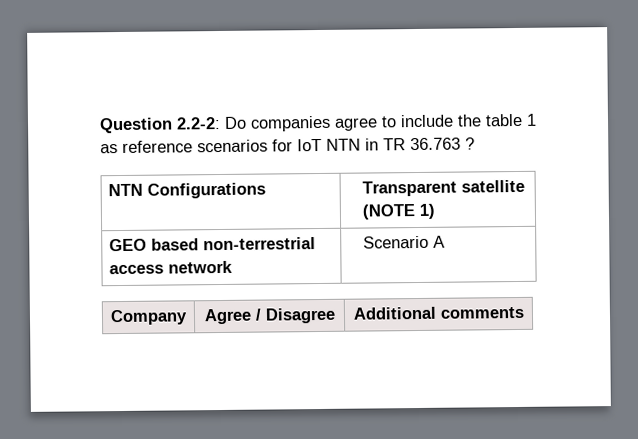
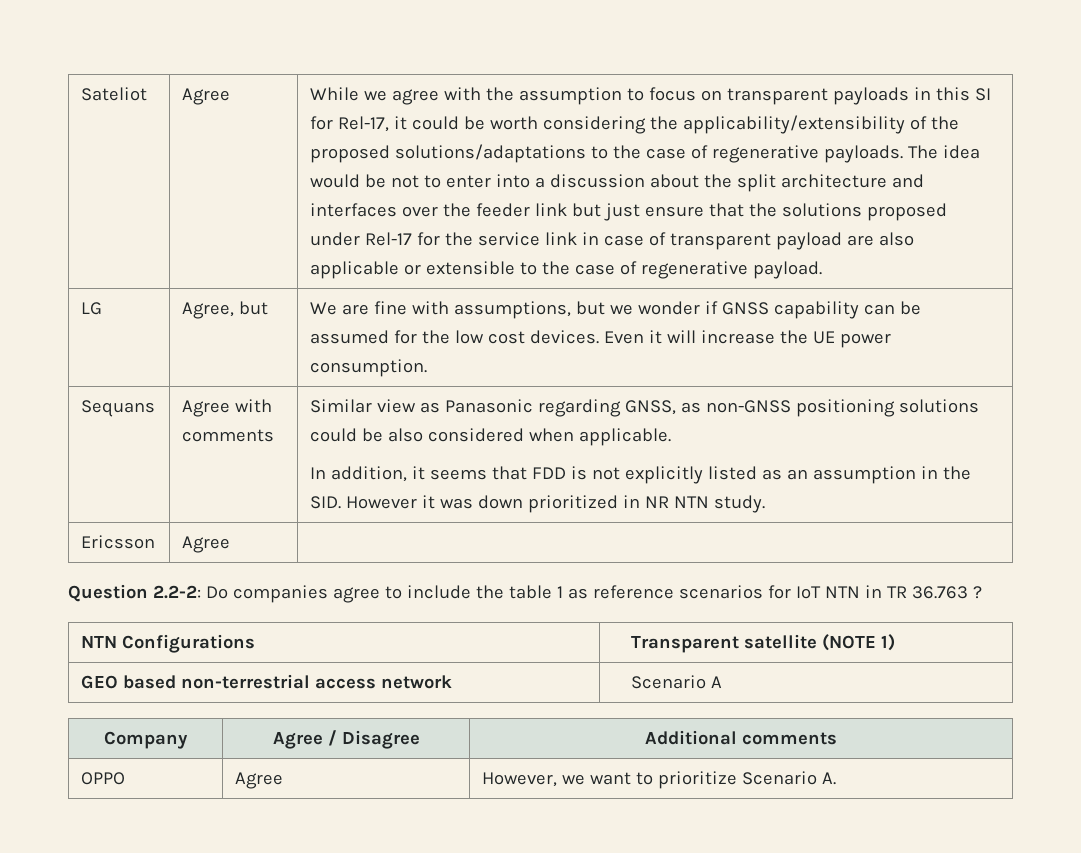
+ Sateliot | Agree | While we agree with the assumption to focus on transparent payloads in this SI for Rel-17, it could be worth considering the applicability/extensibility of the proposed solutions/adaptations to the case of regenerative payloads. The idea would be not to enter into a discussion about the split architecture and interfaces over the feeder link but just ensure that the solutions proposed under Rel-17 for the service link in case of transparent payload are also applicable or extensible to the case of regenerative payload.
+ LG | Agree, but | We are fine with assumptions, but we wonder if GNSS capability can be assumed for the low cost devices. Even it will increase the UE power consumption.
+ Sequans | Agree with comments | Similar view as Panasonic regarding GNSS, as non-GNSS positioning solutions could be also considered when applicable.
+ In addition, it seems that FDD is not explicitly listed as an assumption in the SID. However it was down prioritized in NR NTN study.
+ Ericsson | Agree |
+ OPPO | Agree | However, we want to prioritize Scenario A.

